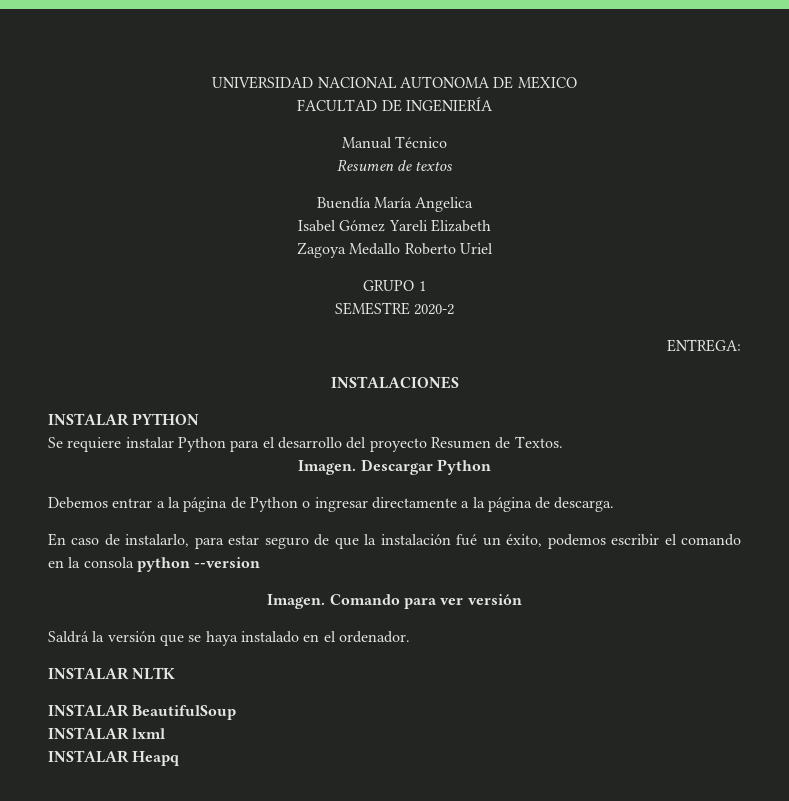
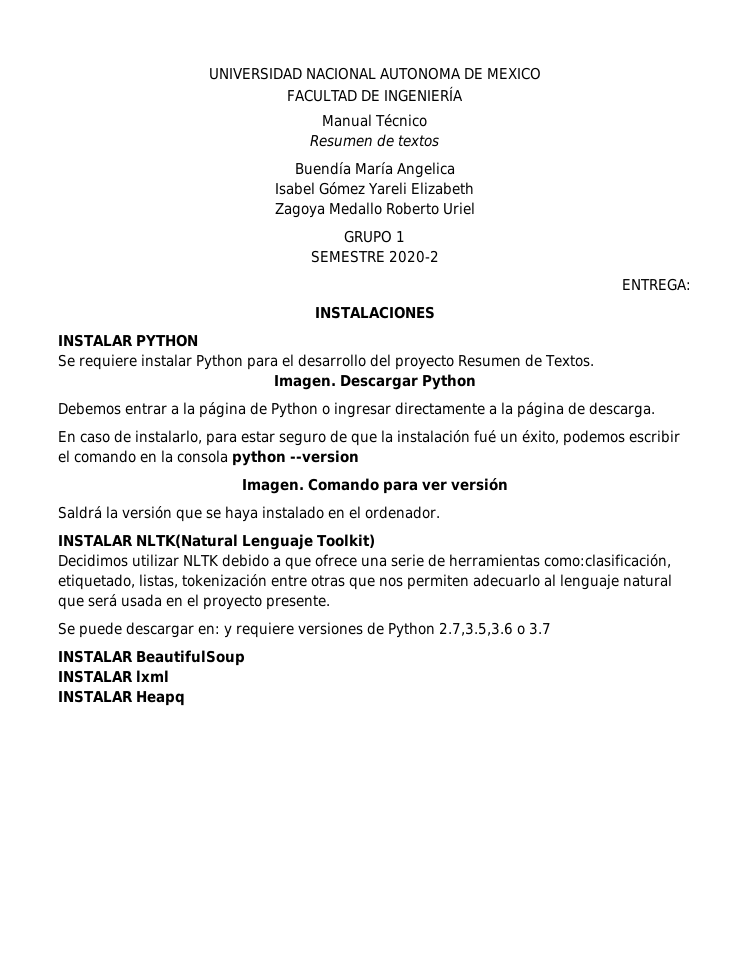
- INSTALAR NLTK
+ INSTALAR NLTK(Natural Lenguaje Toolkit)
+ Decidimos utilizar NLTK debido a que ofrece una serie de herramientas como:clasificación, etiquetado, listas, tokenización entre otras que nos permiten adecuarlo al lenguaje natural que será usada en el proyecto presente.
+ Se puede descargar en: y requiere versiones de Python 2.7,3.5,3.6 o 3.7

